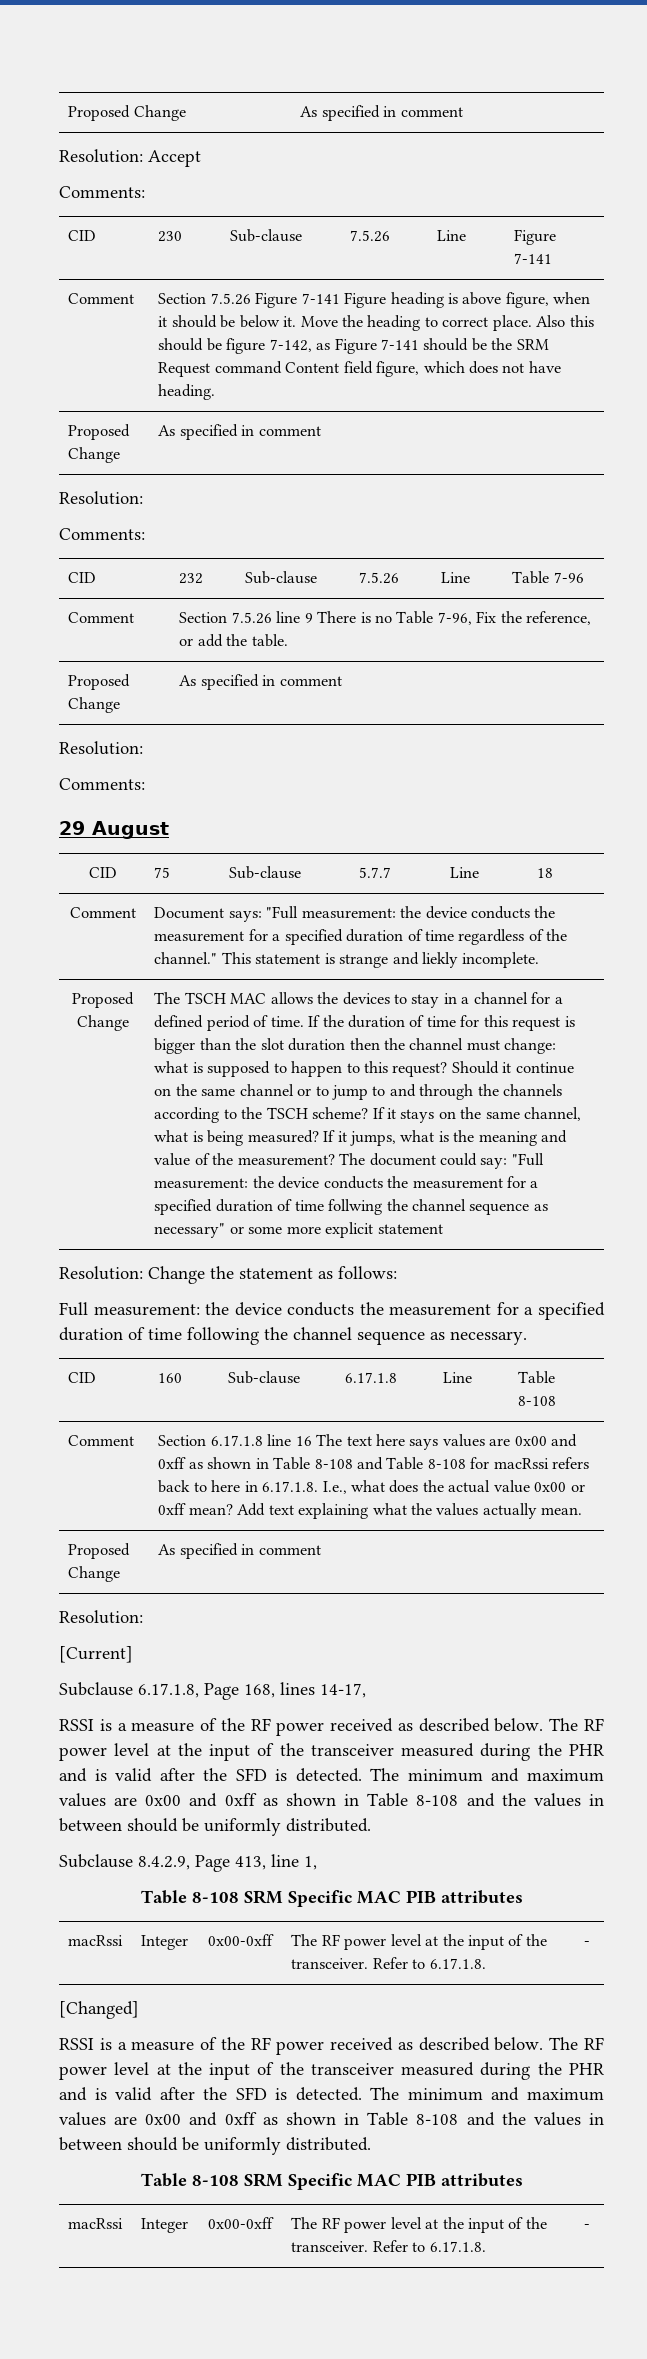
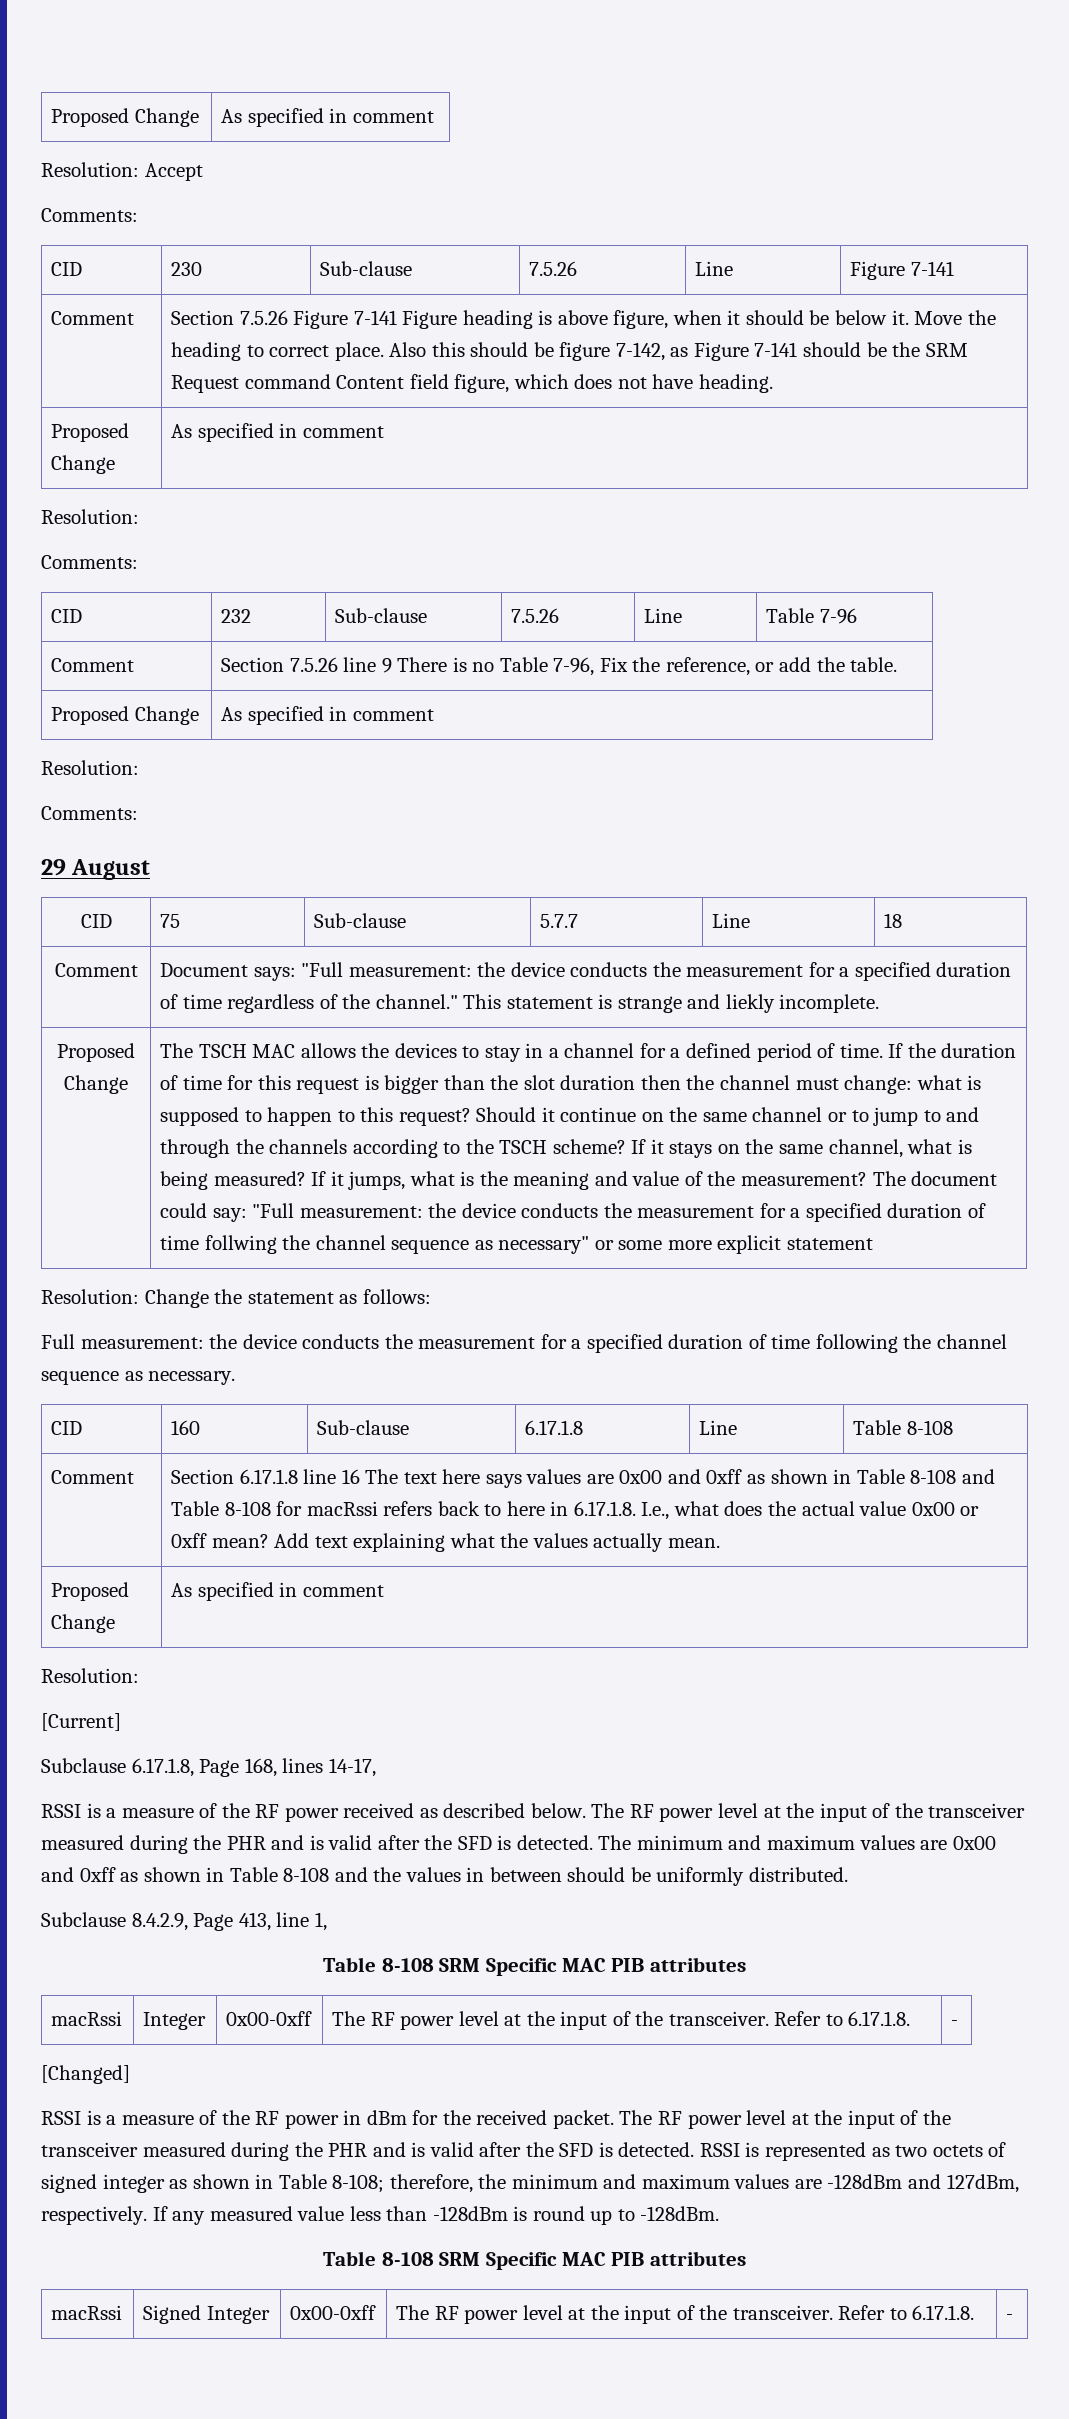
  [Changed]
- RSSI is a measure of the RF power received as described below. The RF power level at the input of the transceiver measured during the PHR and is valid after the SFD is detected. The minimum and maximum values are 0x00 and 0xff as shown in Table 8-108 and the values in between should be uniformly distributed.
+ RSSI is a measure of the RF power in dBm for the received packet. The RF power level at the input of the transceiver measured during the PHR and is valid after the SFD is detected. RSSI is represented as two octets of signed integer as shown in Table 8-108; therefore, the minimum and maximum values are -128dBm and 127dBm, respectively. If any measured value less than -128dBm is round up to -128dBm.
  Table 8-108 SRM Specific MAC PIB attributes
- macRssi | Integer | 0x00-0xff | The RF power level at the input of the transceiver. Refer to 6.17.1.8. | -
+ macRssi | Signed Integer | 0x00-0xff | The RF power level at the input of the transceiver. Refer to 6.17.1.8. | -

